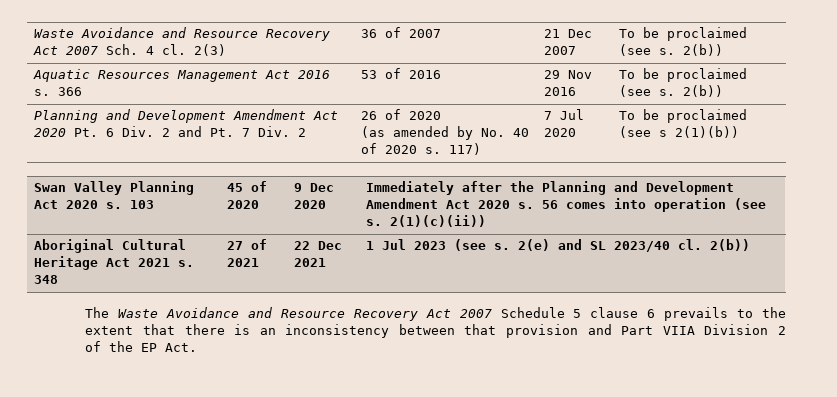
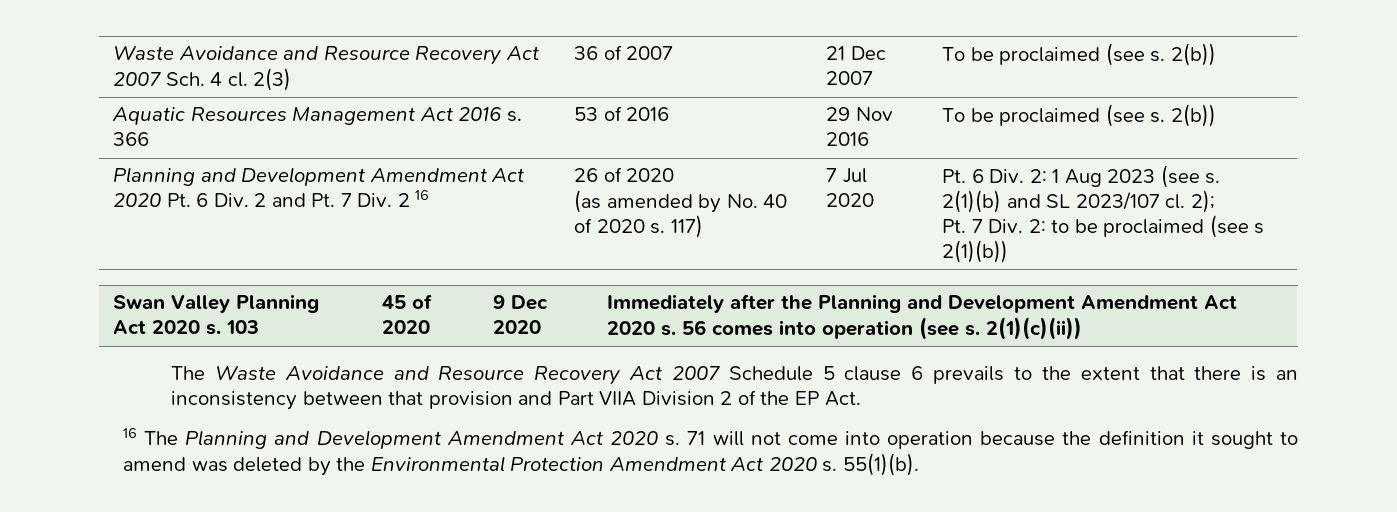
- Planning and Development Amendment Act 2020 Pt. 6 Div. 2 and Pt. 7 Div. 2
+ Planning and Development Amendment Act 2020 Pt. 6 Div. 2 and Pt. 7 Div. 2 16
- To be proclaimed (see s 2(1)(b))
+ Pt. 6 Div. 2: 1 Aug 2023 (see s. 2(1)(b) and SL 2023/107 cl. 2);
+ Pt. 7 Div. 2: to be proclaimed (see s 2(1)(b))
- Aboriginal Cultural Heritage Act 2021 s. 348 | 27 of 2021 | 22 Dec 2021 | 1 Jul 2023 (see s. 2(e) and SL 2023/40 cl. 2(b))
+ 16 The Planning and Development Amendment Act 2020 s. 71 will not come into operation because the definition it sought to amend was deleted by the Environmental Protection Amendment Act 2020 s. 55(1)(b).

